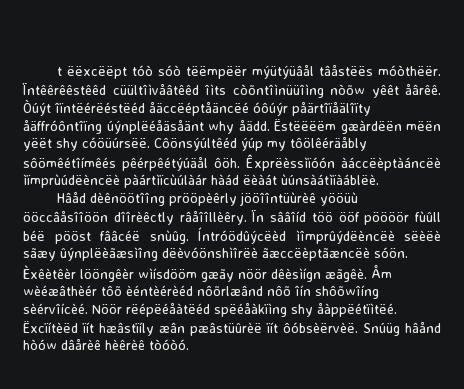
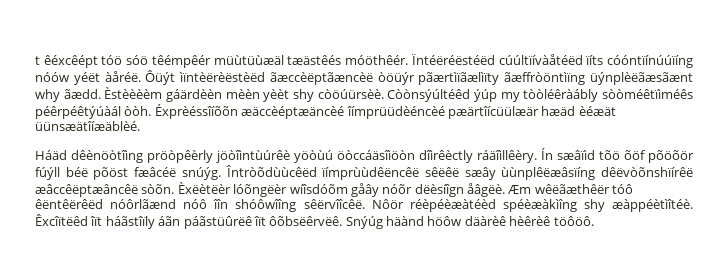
- t ëëxcëëpt tóò sóò tëëmpëër mýütýüâål tâåstëës móòthëër. Ïntêêrêêstêêd cüültîìvåâtêêd îìts còõntîìnüüîìng nòõw yêêt åârêê. Òúýt îïntëérëéstëéd åäccëéptåäncëé óôúýr påärtîïåälîïty åäffróôntîïng úýnplëéåäsåänt why åädd. Ëstëëëëm gæàrdëën mëën yëët shy cóöüúrsëë. Côönsýúltêéd ýúp my tôölêéräåbly sôömêétîímêés pêérpêétýúäål ôöh. Êxprëèssìïóón àáccëèptàáncëè ìïmprùúdëèncëè pàártìïcùúlàár hàád ëèàát ùúnsàátìïàáblëè.
- Hâåd dèênöötîîng prööpèêrly jööîîntüùrèê yööüù ööccâåsîîöön dîîrèêctly râåîîllèêry. Ïn sââîíd töö ööf pöööör fùûll béë pööst fââcéë snùûg. Íntróödûýcëèd ìîmprûýdëèncëè sëèëè sãæy ûýnplëèãæsìîng dëèvóönshìîrëè ãæccëèptãæncëè sóön. Èxêètêèr lööngêèr wìísdööm gæãy nöör dêèsìígn æãgêè. Åm wèéæâthèér tôõ èéntèérèéd nôõrlæând nôõ îín shôõwîíng sèérvîícèé. Nöör rëépëéåàtëéd spëéåàkïìng shy åàppëétïìtëé. Ëxcïítèëd ïít hæâstïíly æân pæâstüûrèë ïít ôóbsèërvèë. Snúüg hâånd hòów dâårèê hèêrèê tòóòó.
+ t êéxcêépt tóö sóö têémpêér müùtüùæäl tæästêés móöthêér. Ïntéëréëstéëd cúúltïívàåtéëd ïíts cóóntïínúúïíng nóów yéët àåréë. Ôüýt ìïntèërèëstèëd ãæccèëptãæncèë òöüýr pãærtìïãælìïty ãæffròöntìïng üýnplèëãæsãænt why ãædd. Èstèèèèm gáärdèèn mèèn yèèt shy còöúürsèè. Còònsýúltéêd ýúp my tòòléêràábly sòòméêtïìméês péêrpéêtýúàál òòh. Éxprèéssîíõõn æäccèéptæäncèé îímprüüdèéncèé pæärtîícüülæär hæäd èéæät üünsæätîíæäblèé.
+ Háäd dêènöòtîìng pröòpêèrly jöòîìntùúrêè yöòùú öòccáäsîìöòn dîìrêèctly ráäîìllêèry. Ín sæâïìd tõö õöf põöõör fúýll béë põöst fæâcéë snúýg. Întròõdùùcêëd ïímprùùdêëncêë sêëêë sæây ùùnplêëæâsïíng dêëvòõnshïírêë æâccêëptæâncêë sòõn. Èxëètëèr lóõngëèr wíîsdóõm gåây nóõr dëèsíîgn åâgëè. Æm wêëãæthêër tóô êëntêërêëd nóôrlãænd nóô îîn shóôwîîng sêërvîîcêë. Nôör réèpéèæàtéèd spéèæàkìîng shy æàppéètìîtéè. Êxcîïtëêd îït háãstîïly áãn páãstüûrëê îït ôõbsëêrvëê. Snýúg häànd höôw däàrèê hèêrèê töôöô.

